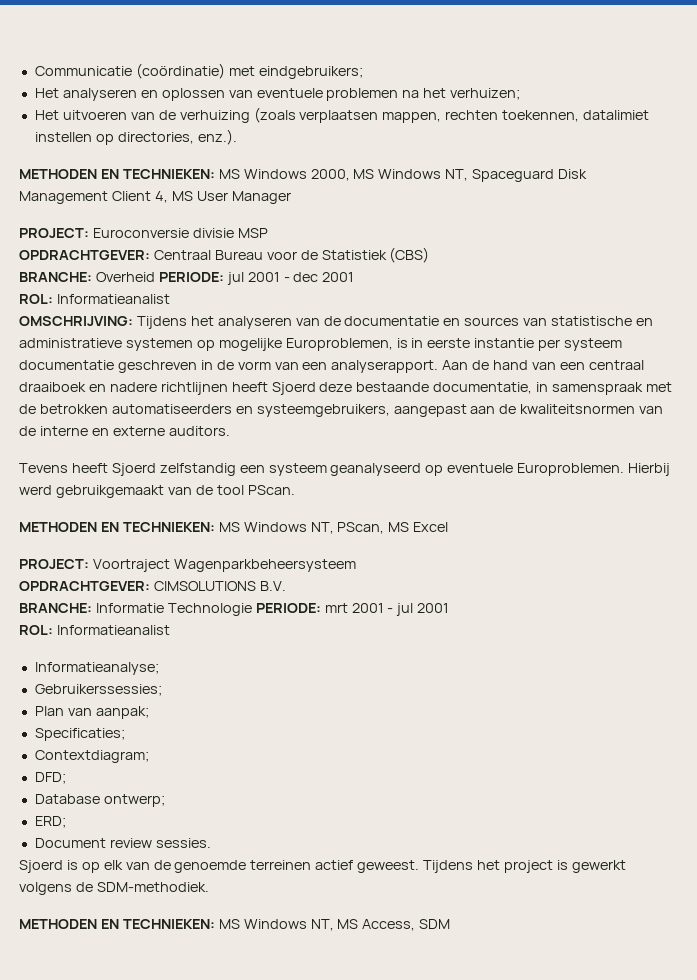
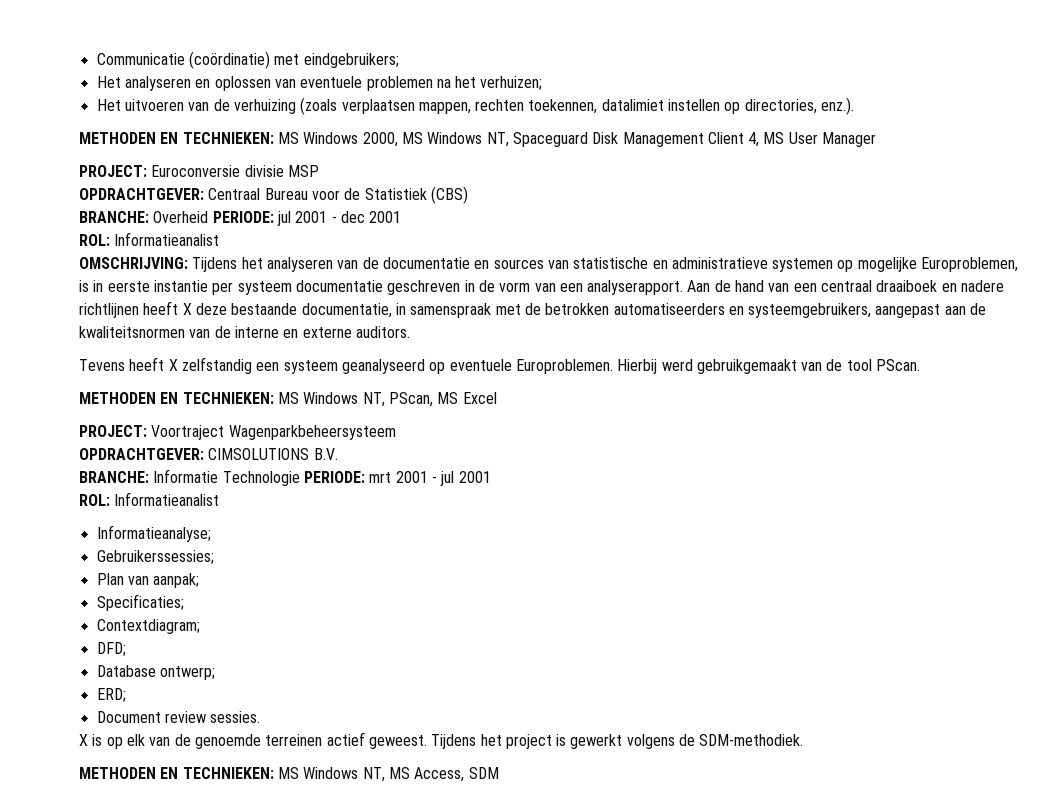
- Aan de hand van een centraal draaiboek en nadere richtlijnen heeft Sjoerd deze bestaande documentatie, in samenspraak met de betrokken automatiseerders en systeemgebruikers, aangepast aan de kwaliteitsnormen van de interne en externe auditors.
+ Aan de hand van een centraal draaiboek en nadere richtlijnen heeft X deze bestaande documentatie, in samenspraak met de betrokken automatiseerders en systeemgebruikers, aangepast aan de kwaliteitsnormen van de interne en externe auditors.
- Tevens heeft Sjoerd zelfstandig een systeem geanalyseerd op eventuele Europroblemen.
+ Tevens heeft X zelfstandig een systeem geanalyseerd op eventuele Europroblemen.
- Sjoerd is op elk van de genoemde terreinen actief geweest.
+ X is op elk van de genoemde terreinen actief geweest.

